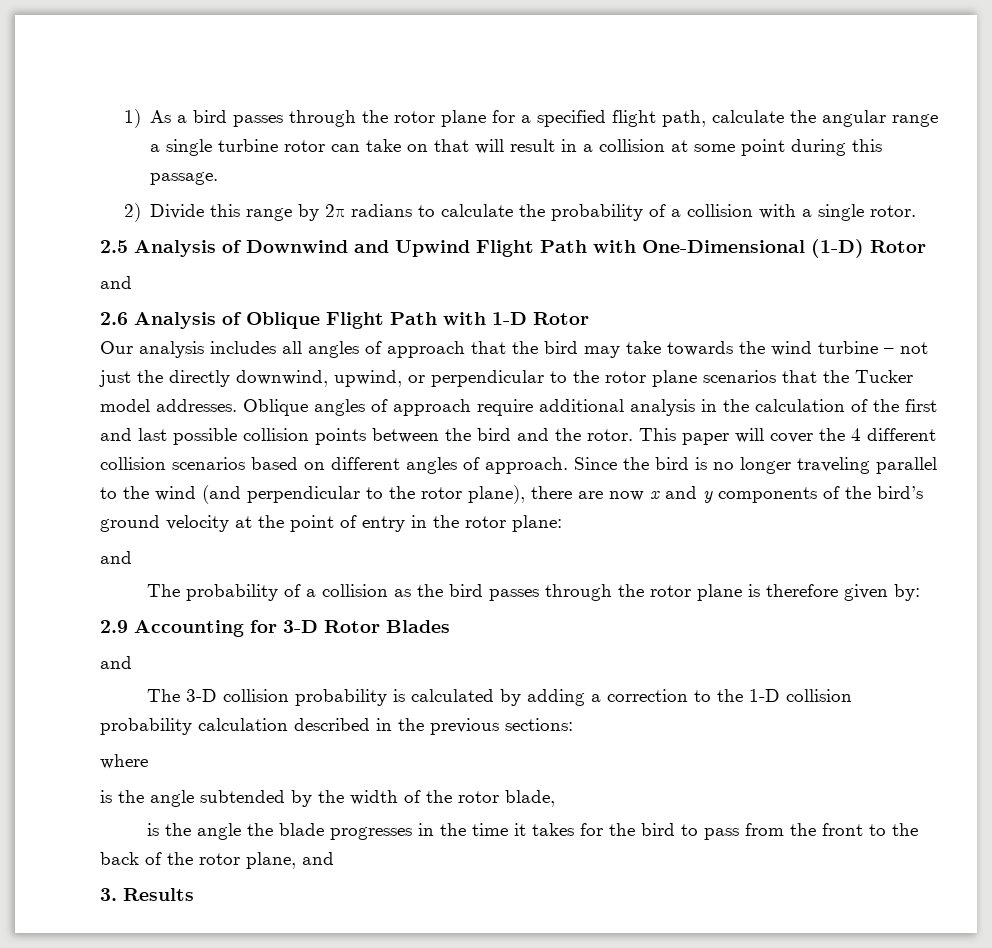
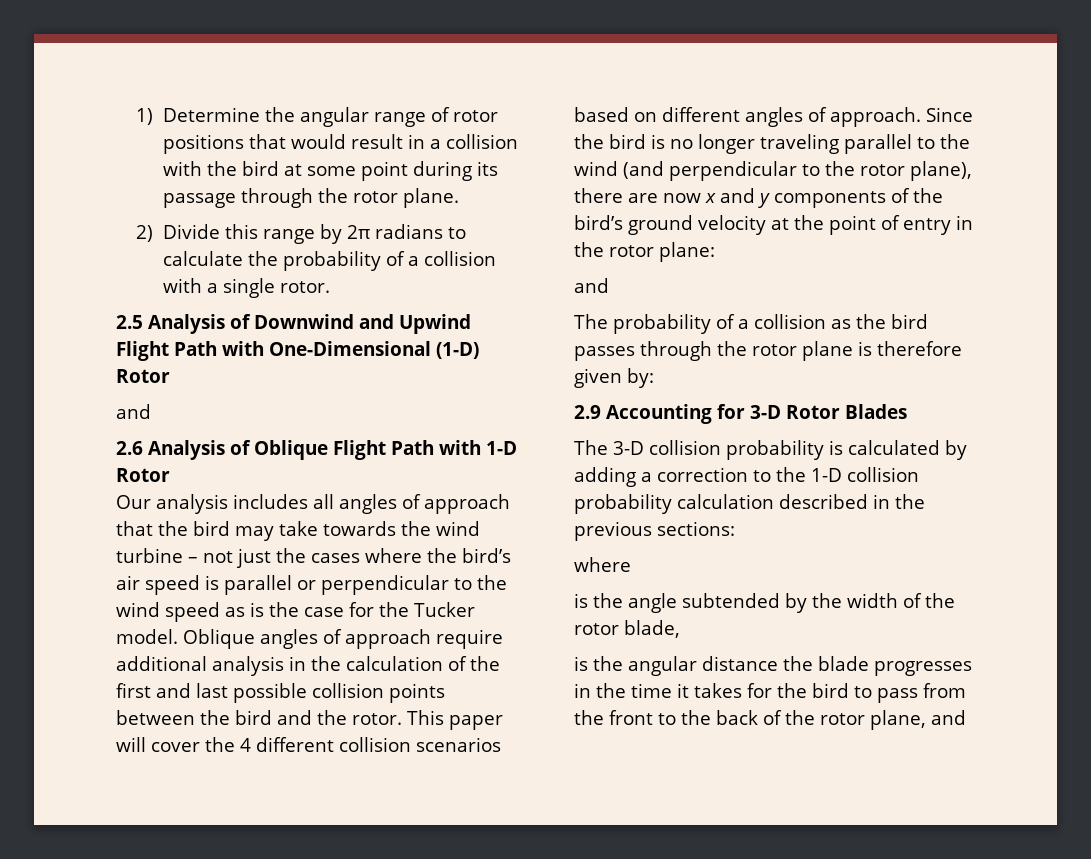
- 1) As a bird passes through the rotor plane for a specified flight path, calculate the angular range a single turbine rotor can take on that will result in a collision at some point during this passage.
+ 1) Determine the angular range of rotor positions that would result in a collision with the bird at some point during its passage through the rotor plane.
- Our analysis includes all angles of approach that the bird may take towards the wind turbine – not just the directly downwind, upwind, or perpendicular to the rotor plane scenarios that the Tucker model addresses.
+ Our analysis includes all angles of approach that the bird may take towards the wind turbine – not just the cases where the bird’s air speed is parallel or perpendicular to the wind speed as is the case for the Tucker model.
  2.9 Accounting for 3-D Rotor Blades
- and
- is the angle the blade progresses in the time it takes for the bird to pass from the front to the back of the rotor plane, and
+ is the angular distance the blade progresses in the time it takes for the bird to pass from the front to the back of the rotor plane, and
- 3. Results

